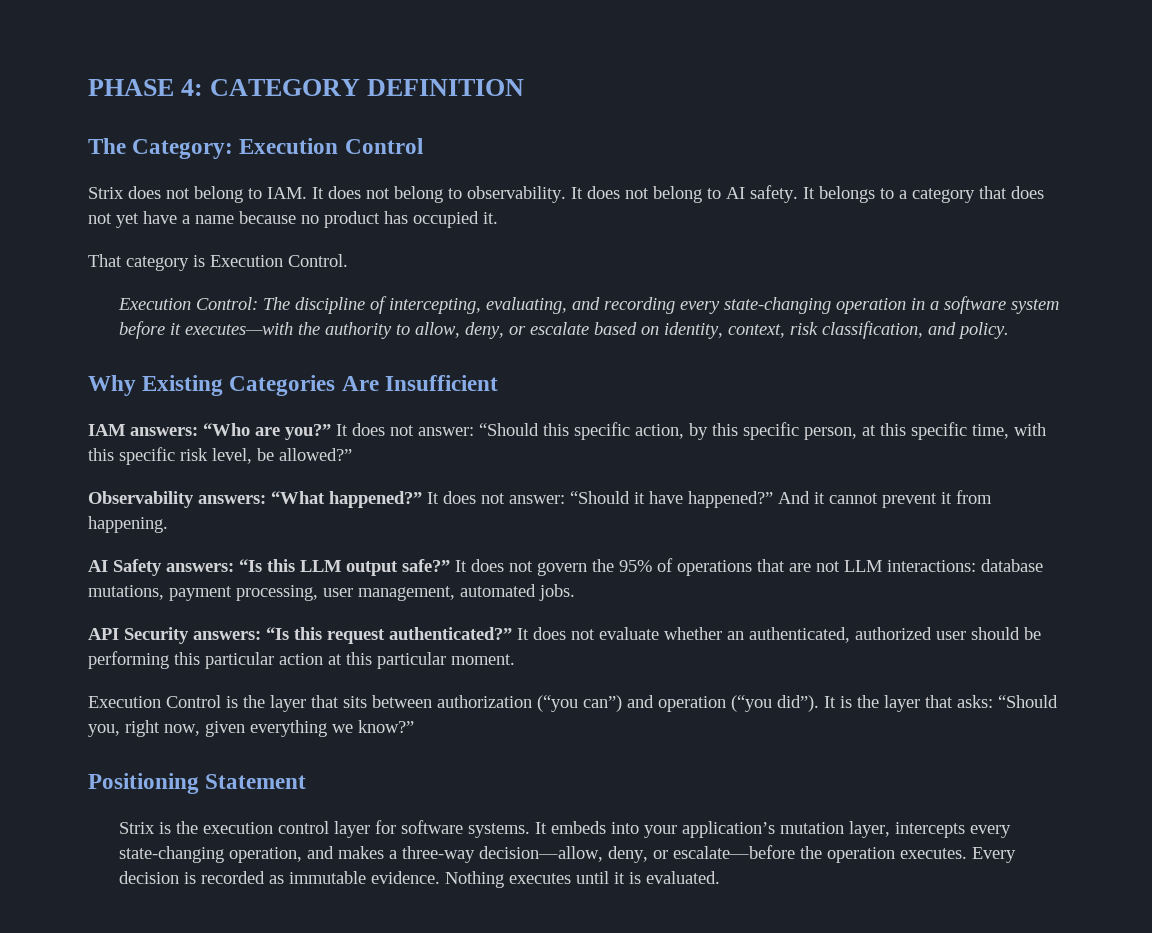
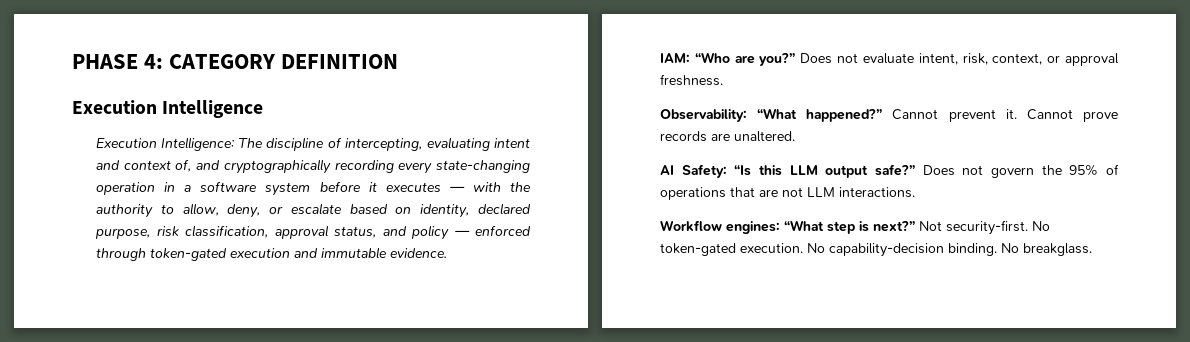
- The Category: Execution Control
- Strix does not belong to IAM. It does not belong to observability. It does not belong to AI safety. It belongs to a category that does not yet have a name because no product has occupied it.
- That category is Execution Control.
- Execution Control: The discipline of intercepting, evaluating, and recording every state-changing operation in a software system before it executes—with the authority to allow, deny, or escalate based on identity, context, risk classification, and policy.
- Why Existing Categories Are Insufficient
- IAM answers: “Who are you?” It does not answer: “Should this specific action, by this specific person, at this specific time, with this specific risk level, be allowed?”
- Observability answers: “What happened?” It does not answer: “Should it have happened?” And it cannot prevent it from happening.
- AI Safety answers: “Is this LLM output safe?”
+ Execution Intelligence
+ Execution Intelligence: The discipline of intercepting, evaluating intent and context of, and cryptographically recording every state-changing operation in a software system before it executes — with the authority to allow, deny, or escalate based on identity, declared purpose, risk classification, approval status, and policy — enforced through token-gated execution and immutable evidence.
+ IAM: “Who are you?” Does not evaluate intent, risk, context, or approval freshness.
+ Observability: “What happened?” Cannot prevent it. Cannot prove records are unaltered.
+ AI Safety: “Is this LLM output safe?”
- It does not govern the 95% of operations that are not LLM interactions: database mutations, payment processing, user management, automated jobs.
- API Security answers: “Is this request authenticated?” It does not evaluate whether an authenticated, authorized user should be performing this particular action at this particular moment.
- Execution Control is the layer that sits between authorization (“you can”) and operation (“you did”). It is the layer that asks: “Should you, right now, given everything we know?”
- Positioning Statement
- Strix is the execution control layer for software systems. It embeds into your application’s mutation layer, intercepts every state-changing operation, and makes a three-way decision—allow, deny, or escalate—before the operation executes. Every decision is recorded as immutable evidence. Nothing executes until it is evaluated.
+ Does not govern the 95% of operations that are not LLM interactions.
+ Workflow engines: “What step is next?” Not security-first. No token-gated execution. No capability-decision binding. No breakglass.

